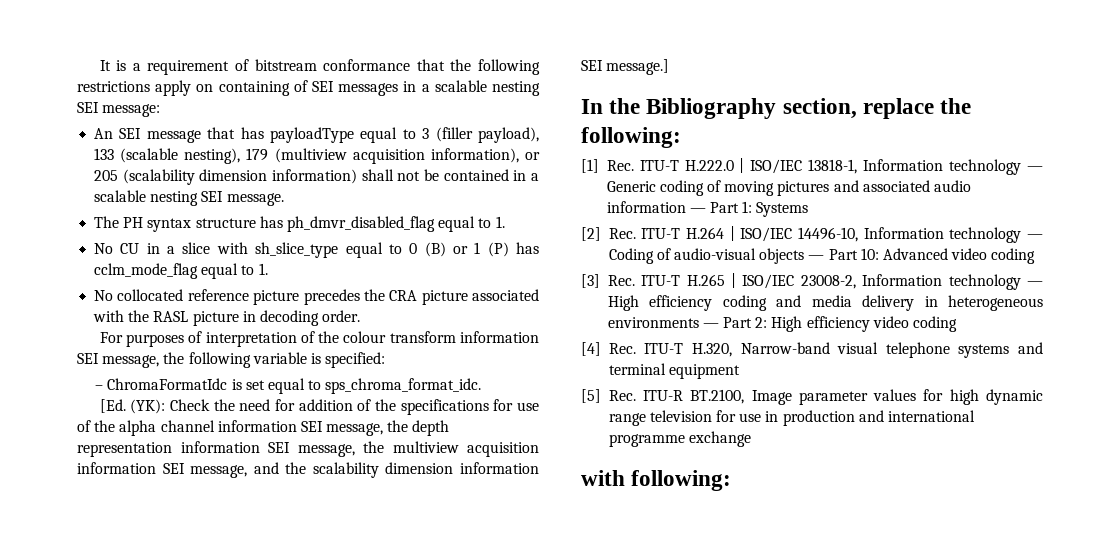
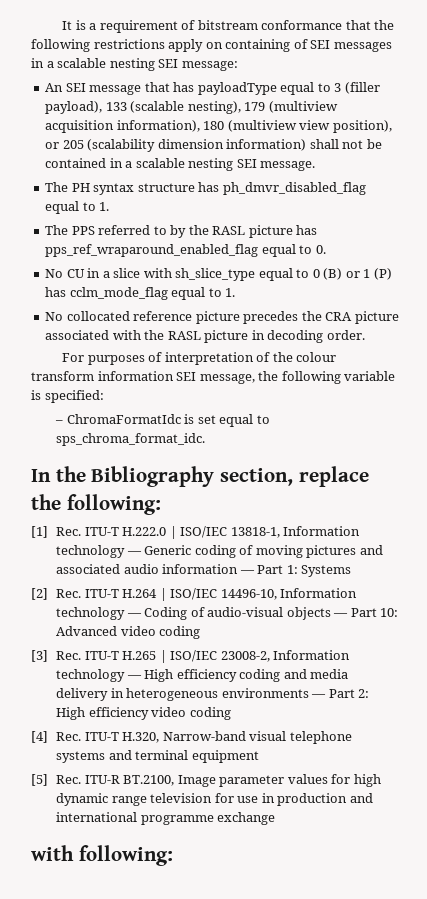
- An SEI message that has payloadType equal to 3 (filler payload), 133 (scalable nesting), 179 (multiview acquisition information), or 205 (scalability dimension information) shall not be contained in a scalable nesting SEI message.
+ An SEI message that has payloadType equal to 3 (filler payload), 133 (scalable nesting), 179 (multiview acquisition information), 180 (multiview view position), or 205 (scalability dimension information) shall not be contained in a scalable nesting SEI message.
+ The PPS referred to by the RASL picture has pps_ref_wraparound_enabled_flag equal to 0.
- [Ed. (YK): Check the need for addition of the specifications for use of the alpha channel information SEI message, the depth representation information SEI message, the multiview acquisition information SEI message, and the scalability dimension information SEI message.]

